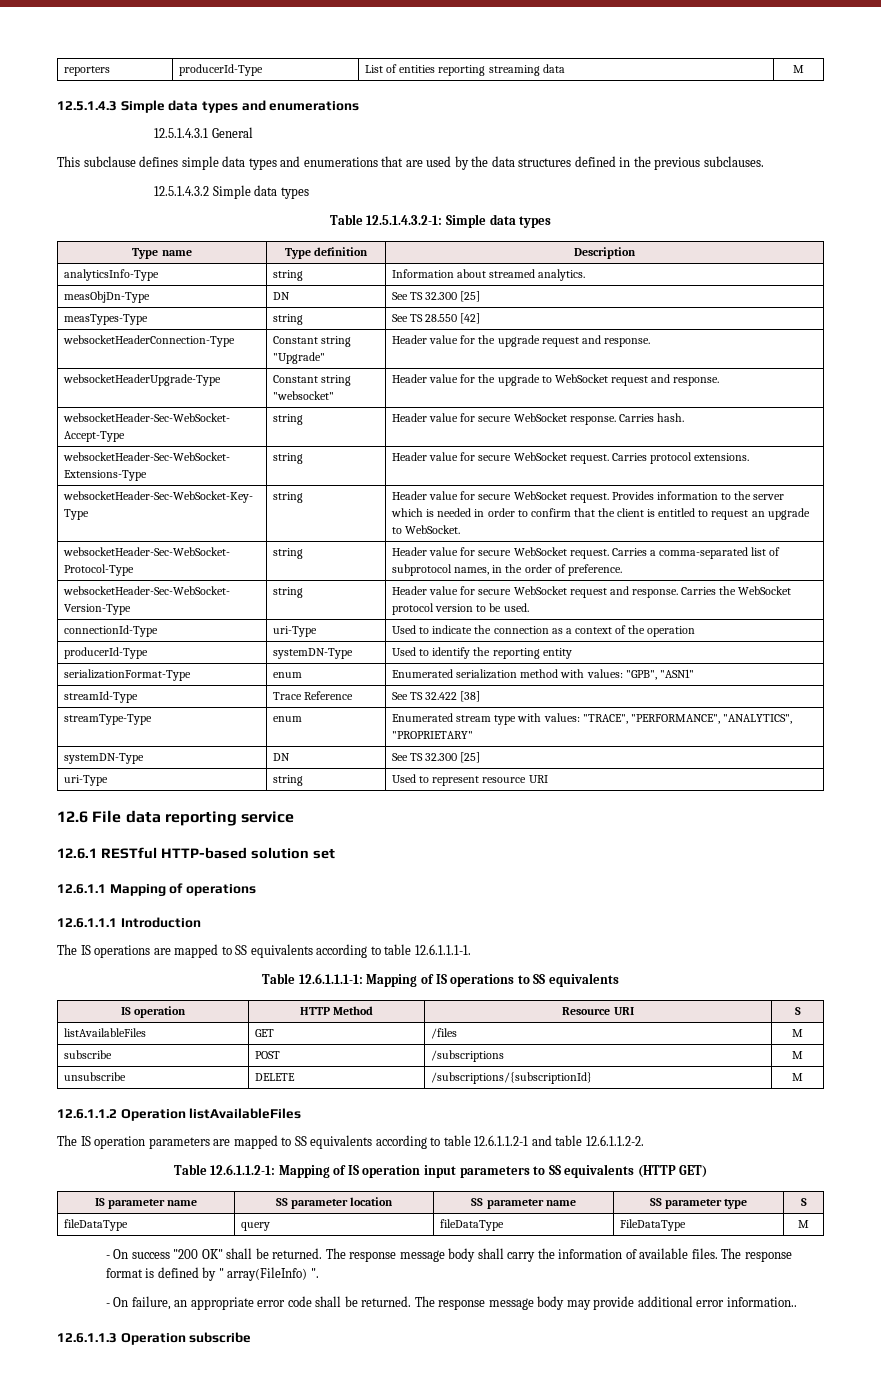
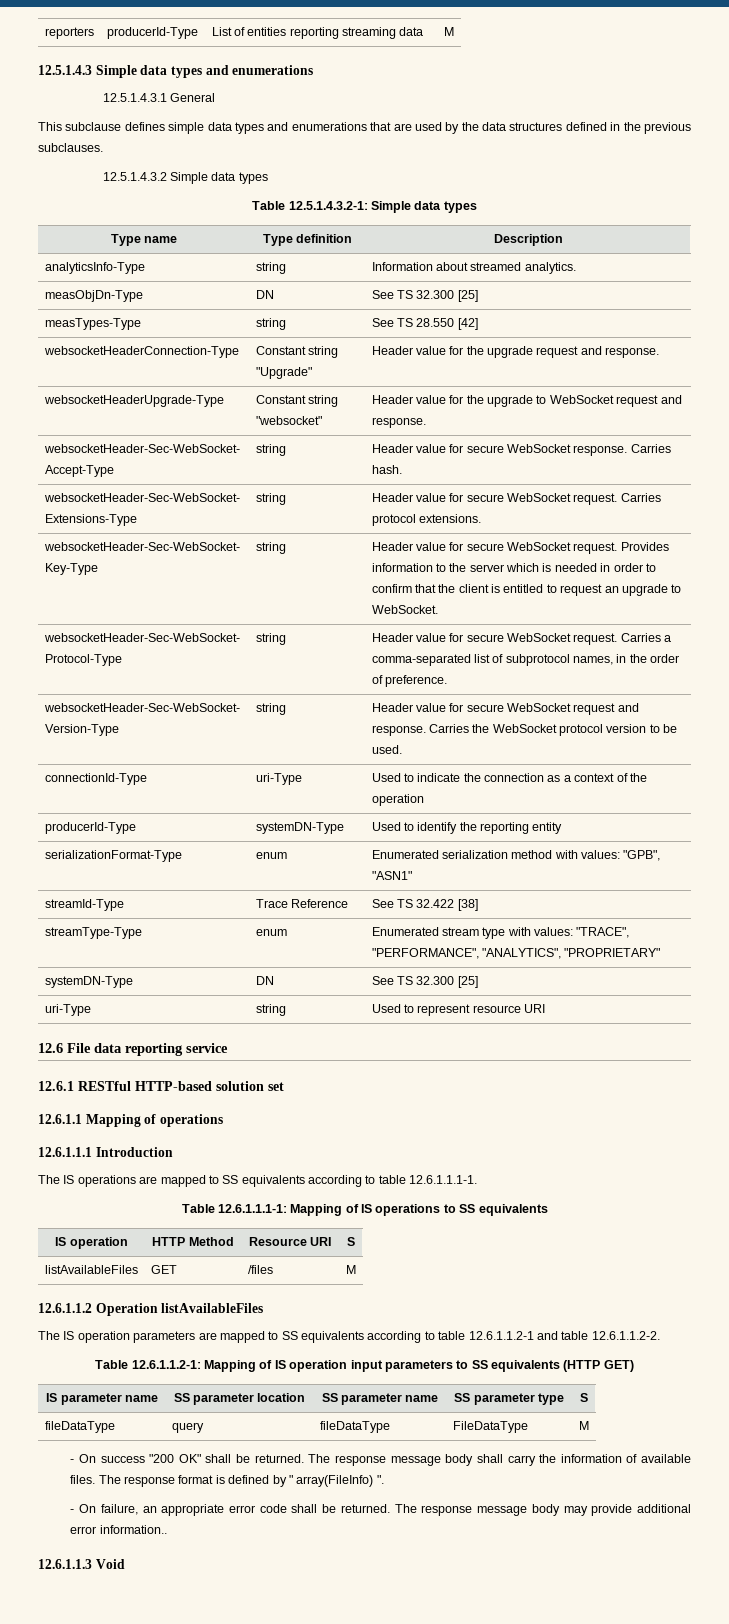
- subscribe | POST | /subscriptions | M
- unsubscribe | DELETE | /subscriptions/{subscriptionId} | M
- 12.6.1.1.3 Operation subscribe
+ 12.6.1.1.3 Void

